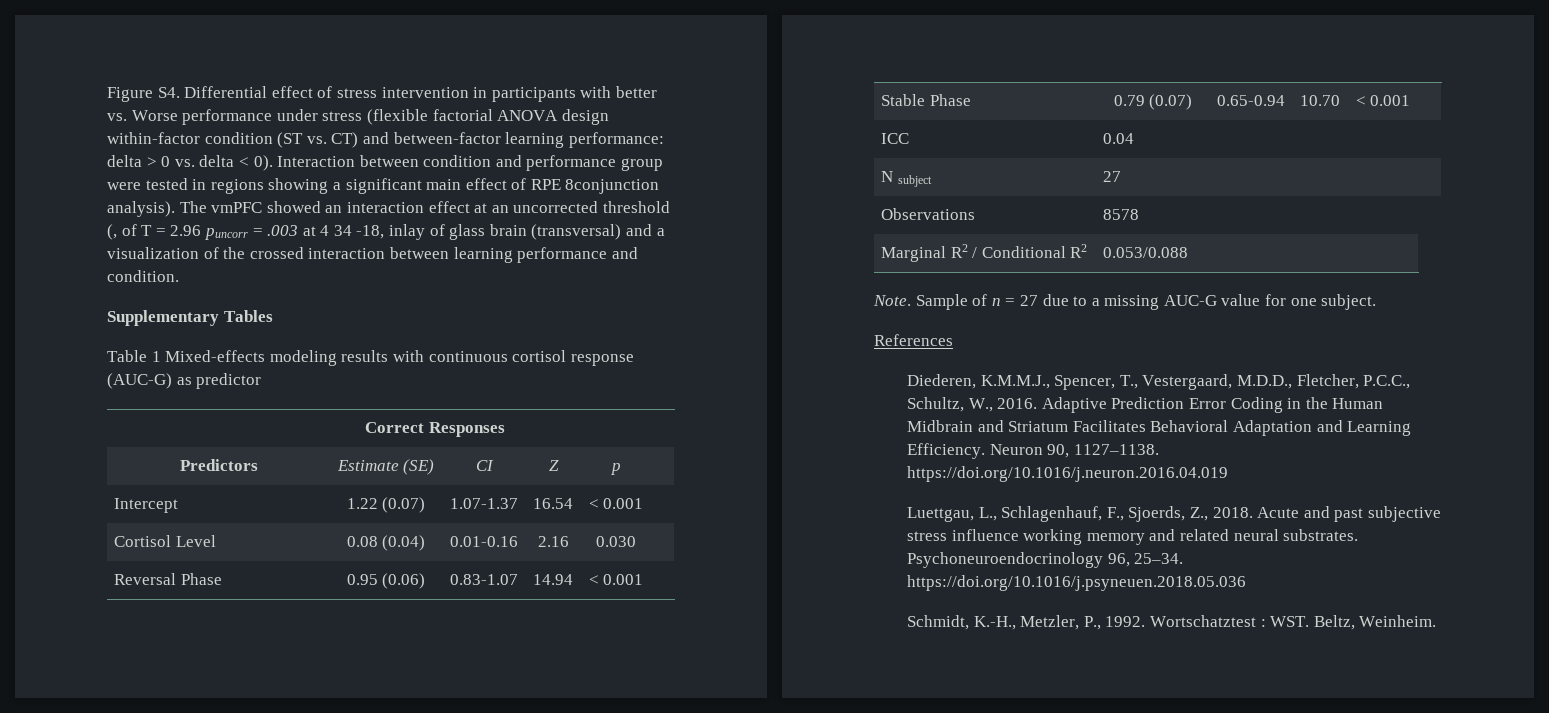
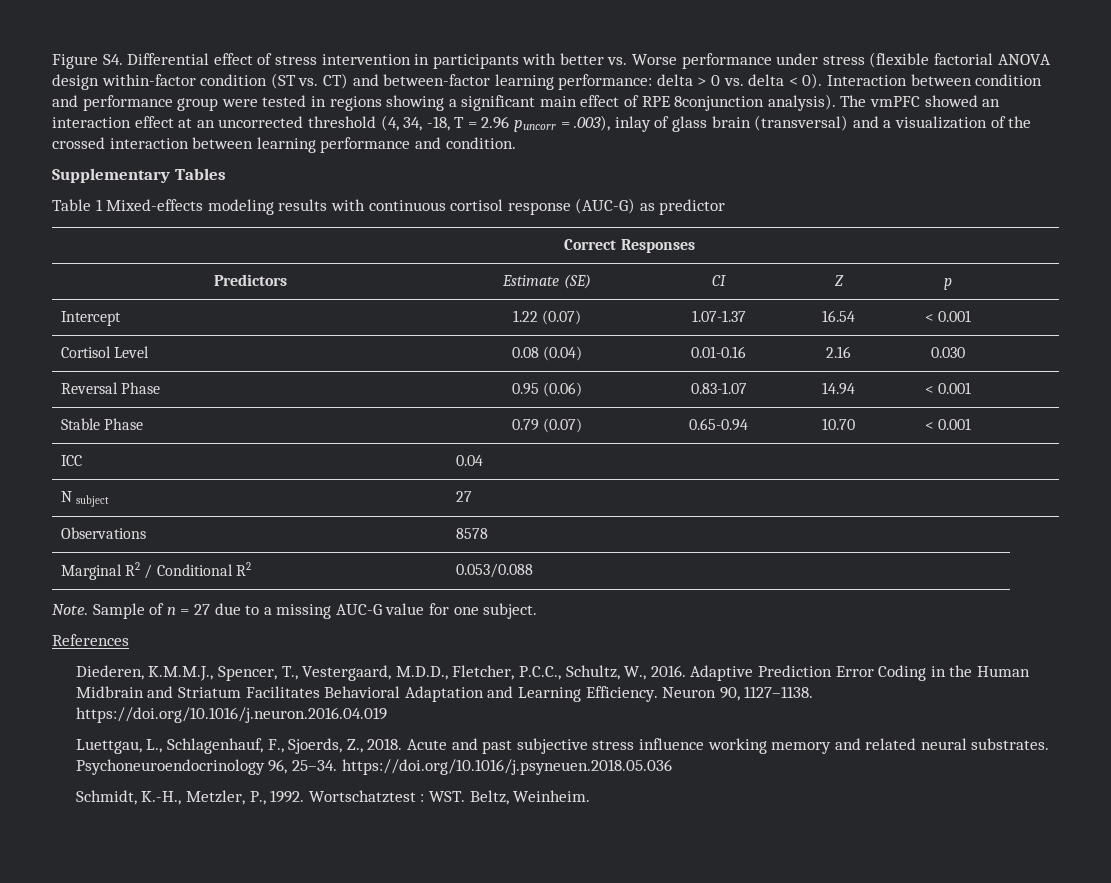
- The vmPFC showed an interaction effect at an uncorrected threshold (, of T = 2.96 puncorr = .003 at 4 34 -18, inlay of glass brain (transversal) and a visualization of the crossed interaction between learning performance and condition.
+ The vmPFC showed an interaction effect at an uncorrected threshold (4, 34, -18, T = 2.96 puncorr = .003), inlay of glass brain (transversal) and a visualization of the crossed interaction between learning performance and condition.

